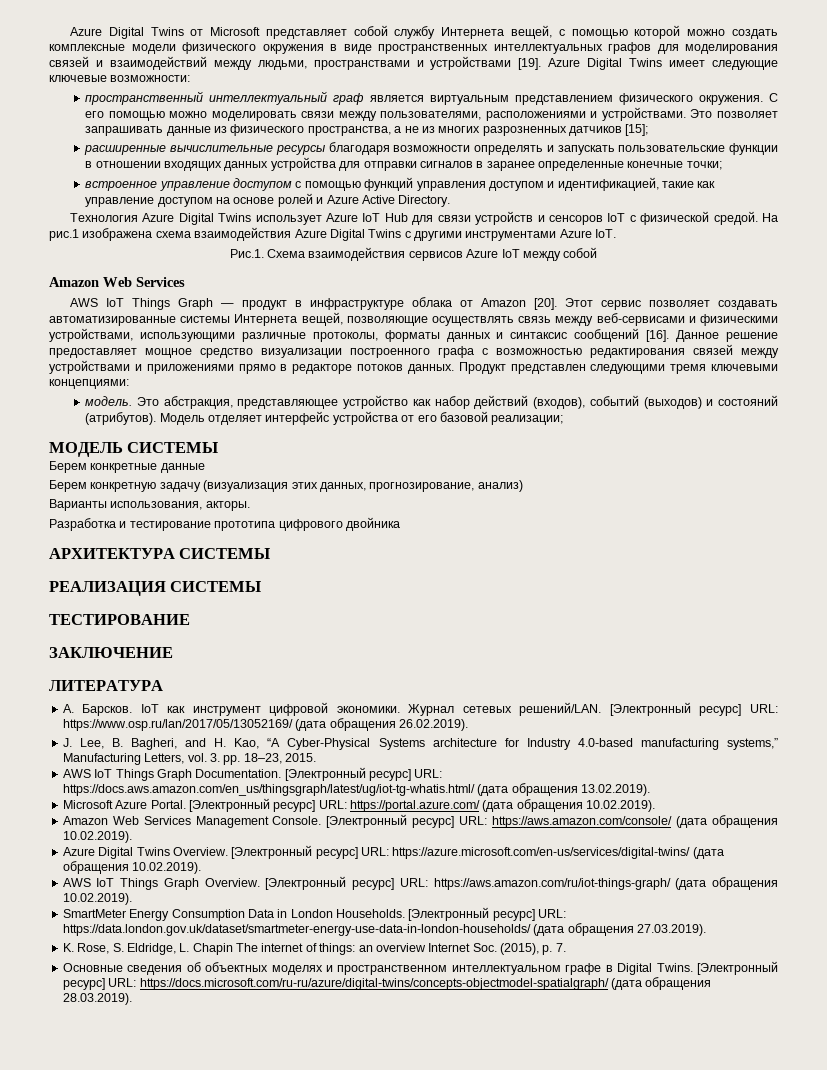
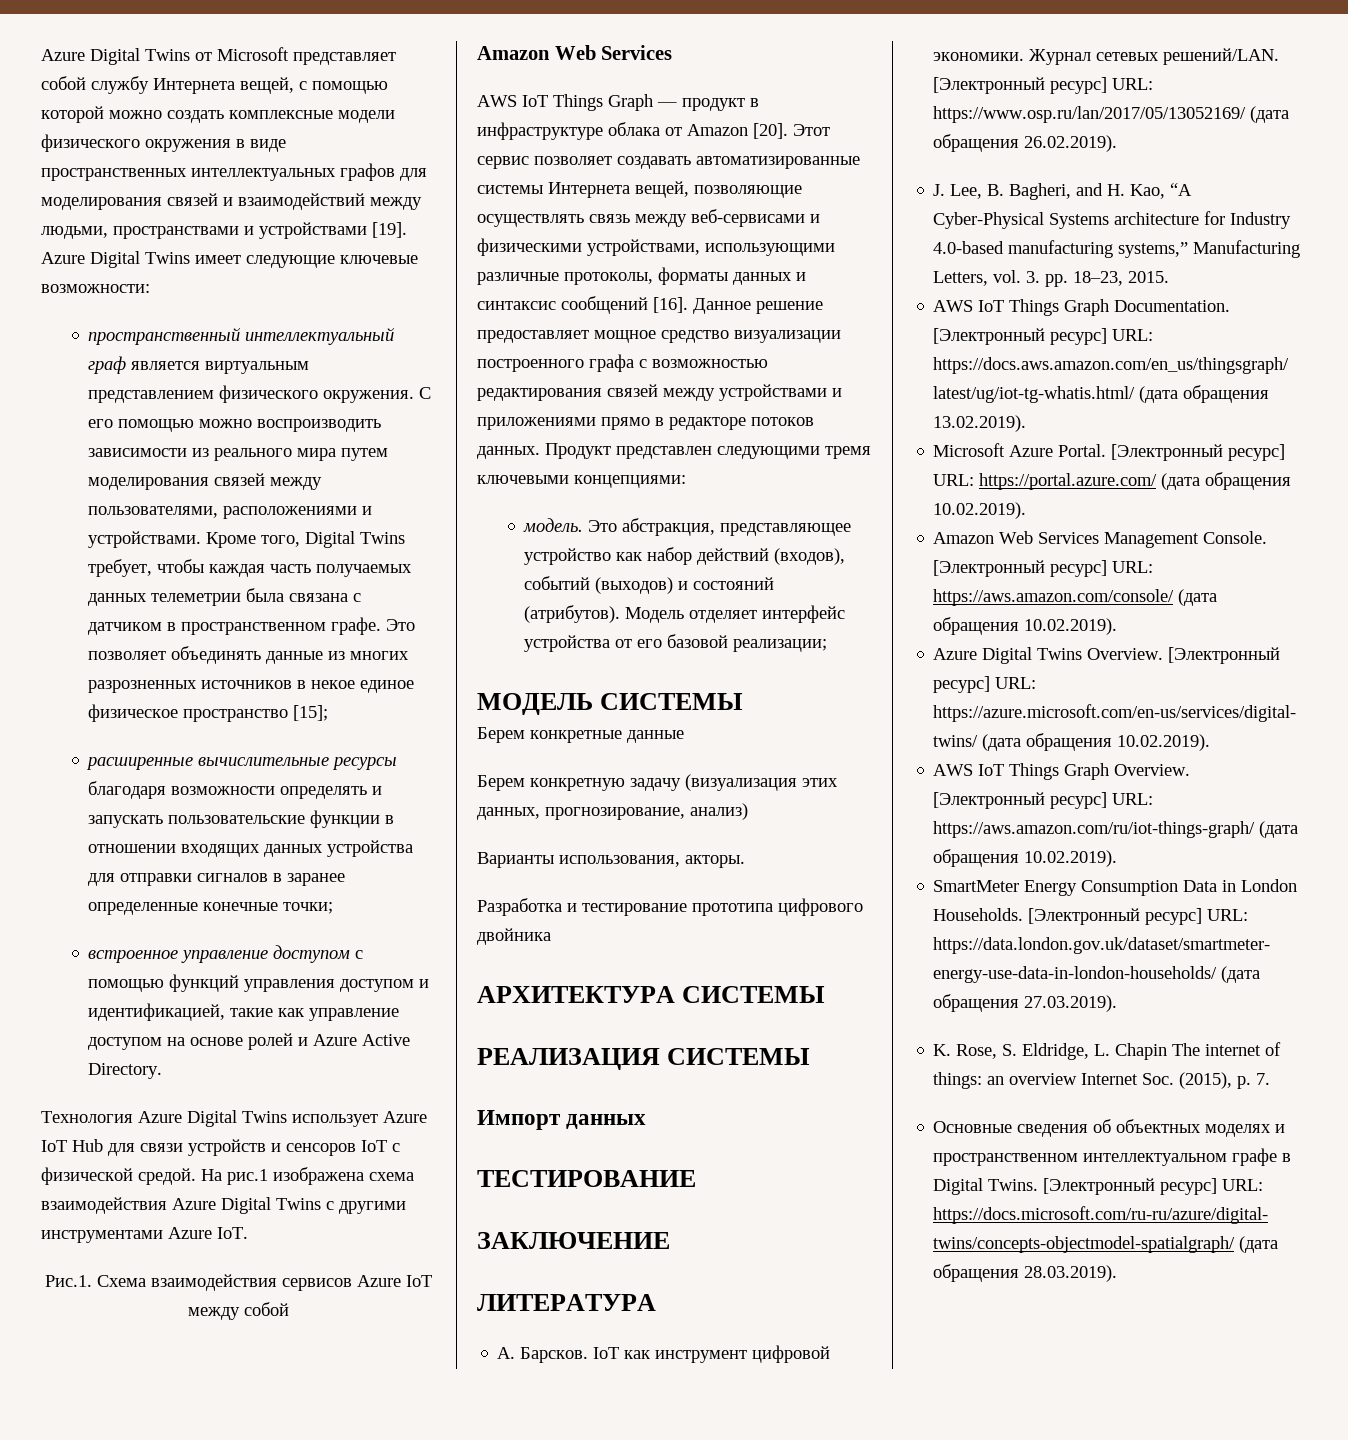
- С его помощью можно моделировать связи между пользователями, расположениями и устройствами.
+ С его помощью можно воспроизводить зависимости из реального мира путем моделирования связей между пользователями, расположениями и устройствами.
+ Кроме того, Digital Twins требует, чтобы каждая часть получаемых данных телеметрии была связана с датчиком в пространственном графе.
- Это позволяет запрашивать данные из физического пространства, а не из многих разрозненных датчиков [15];
+ Это позволяет объединять данные из многих разрозненных источников в некое единое физическое пространство [15];
+ Импорт данных

